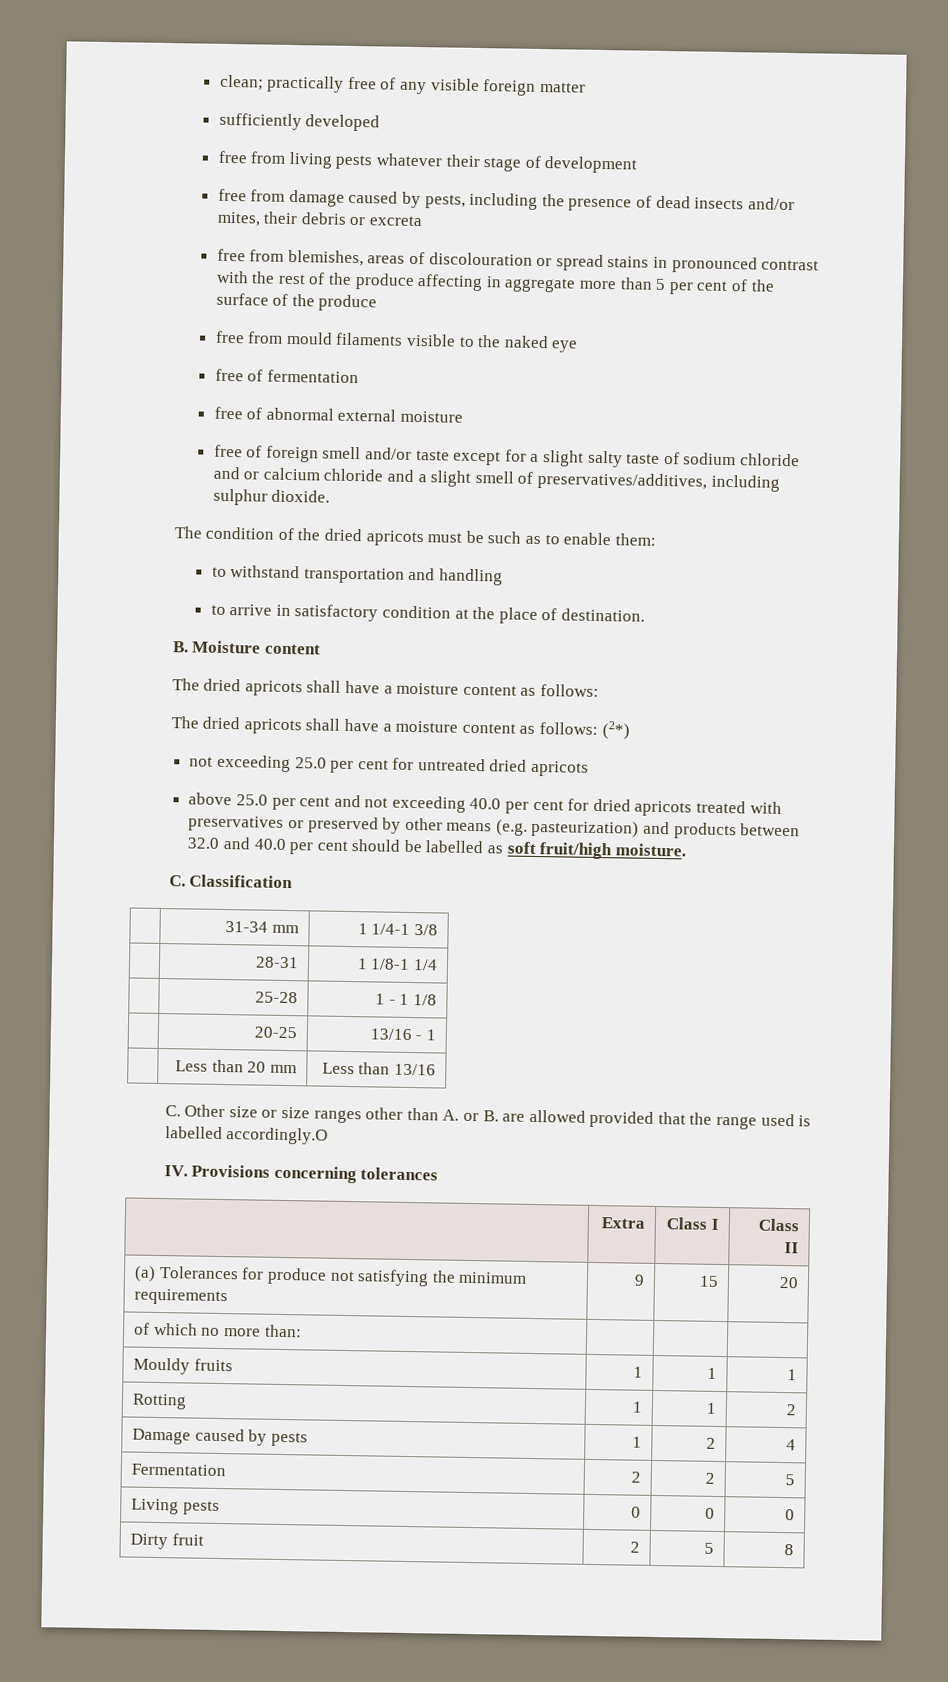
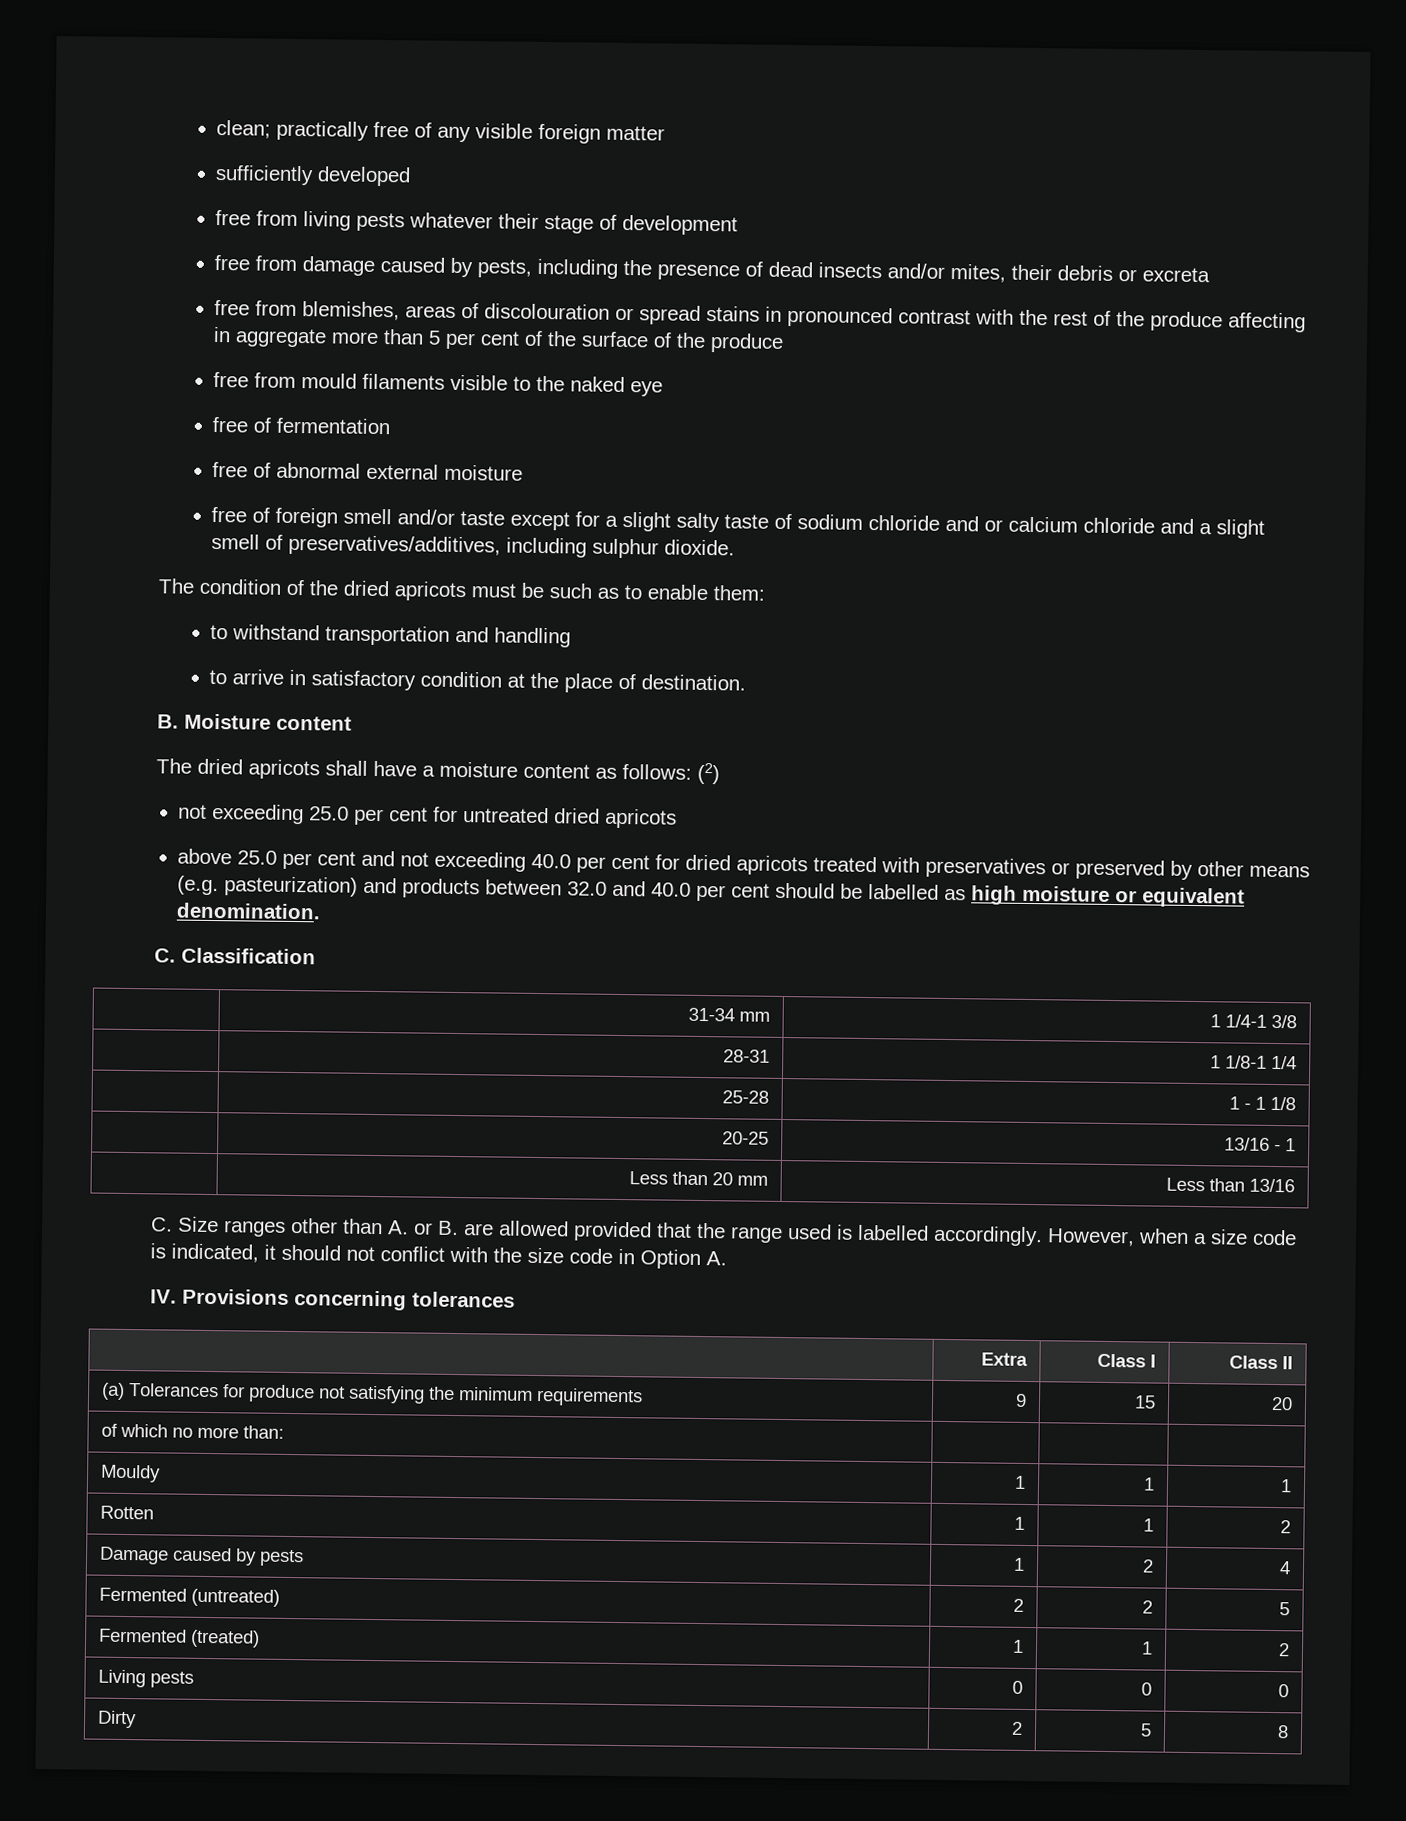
  B. Moisture content
- The dried apricots shall have a moisture content as follows:
- The dried apricots shall have a moisture content as follows: (2*)
+ The dried apricots shall have a moisture content as follows: (2)
- above 25.0 per cent and not exceeding 40.0 per cent for dried apricots treated with preservatives or preserved by other means (e.g. pasteurization) and products between 32.0 and 40.0 per cent should be labelled as soft fruit/high moisture.
+ above 25.0 per cent and not exceeding 40.0 per cent for dried apricots treated with preservatives or preserved by other means (e.g. pasteurization) and products between 32.0 and 40.0 per cent should be labelled as high moisture or equivalent denomination.
- C. Other size or size ranges other than A. or B. are allowed provided that the range used is labelled accordingly.O
+ C. Size ranges other than A. or B. are allowed provided that the range used is labelled accordingly. However, when a size code is indicated, it should not conflict with the size code in Option A.
- Mouldy fruits | 1 | 1 | 1
+ Mouldy | 1 | 1 | 1
- Rotting | 1 | 1 | 2
+ Rotten | 1 | 1 | 2
- Fermentation | 2 | 2 | 5
+ Fermented (untreated) | 2 | 2 | 5
+ Fermented (treated) | 1 | 1 | 2
- Dirty fruit | 2 | 5 | 8
+ Dirty | 2 | 5 | 8

